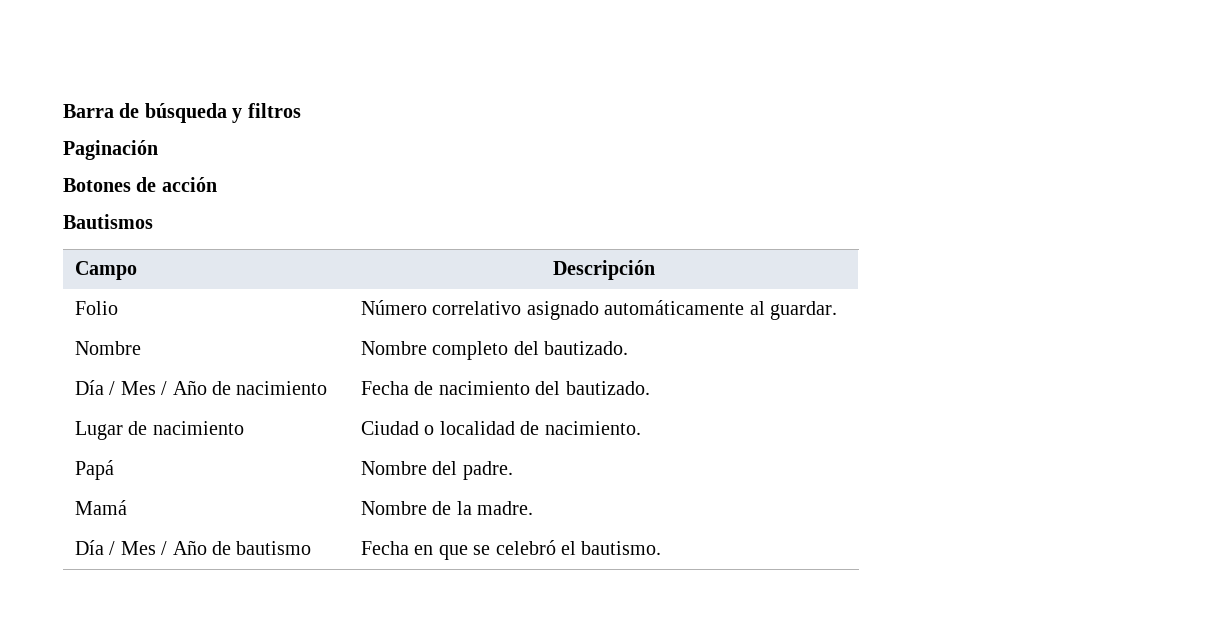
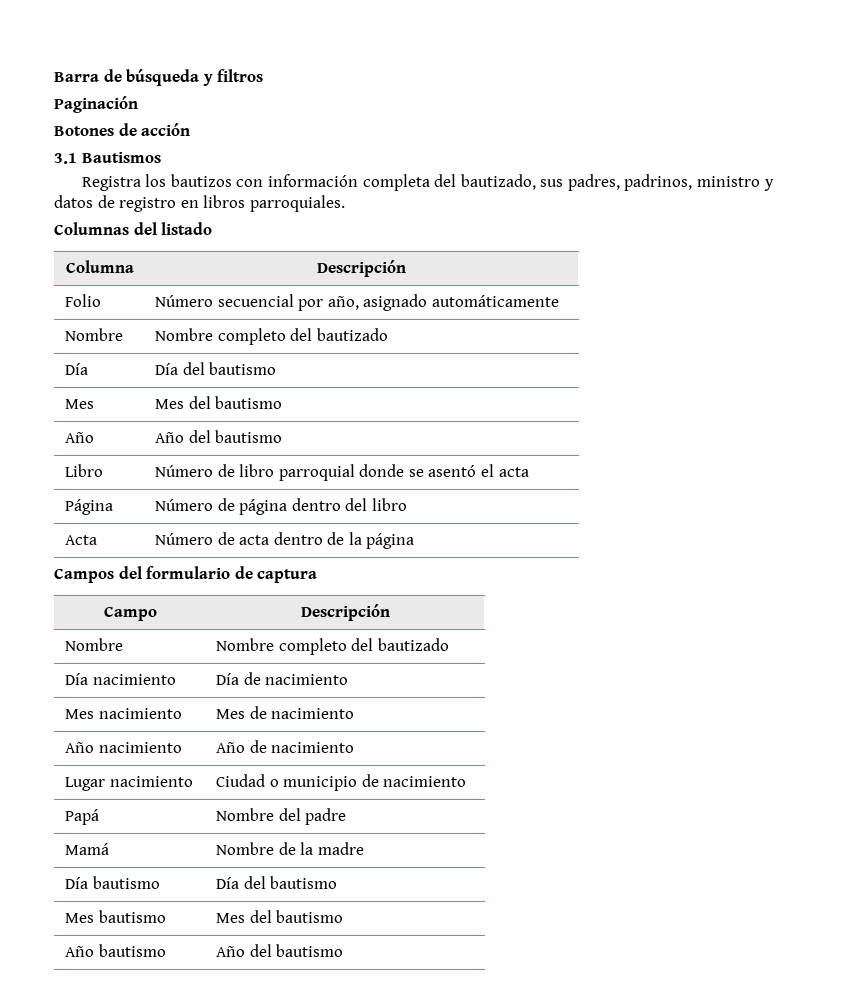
- Bautismos
+ 3.1 Bautismos
- Campo | Descripción
+ Registra los bautizos con información completa del bautizado, sus padres, padrinos, ministro y datos de registro en libros parroquiales.
+ Columnas del listado
+ Columna | Descripción
- Folio | Número correlativo asignado automáticamente al guardar.
- Nombre | Nombre completo del bautizado.
- Día / Mes / Año de nacimiento | Fecha de nacimiento del bautizado.
+ Folio | Número secuencial por año, asignado automáticamente
+ Nombre | Nombre completo del bautizado
+ Día | Día del bautismo
+ Mes | Mes del bautismo
+ Año | Año del bautismo
+ Libro | Número de libro parroquial donde se asentó el acta
+ Página | Número de página dentro del libro
+ Acta | Número de acta dentro de la página
+ Campos del formulario de captura
+ Campo | Descripción
+ Nombre | Nombre completo del bautizado
+ Día nacimiento | Día de nacimiento
+ Mes nacimiento | Mes de nacimiento
+ Año nacimiento | Año de nacimiento
- Lugar de nacimiento | Ciudad o localidad de nacimiento.
+ Lugar nacimiento | Ciudad o municipio de nacimiento
- Papá | Nombre del padre.
+ Papá | Nombre del padre
- Mamá | Nombre de la madre.
- Día / Mes / Año de bautismo | Fecha en que se celebró el bautismo.
+ Mamá | Nombre de la madre
+ Día bautismo | Día del bautismo
+ Mes bautismo | Mes del bautismo
+ Año bautismo | Año del bautismo

